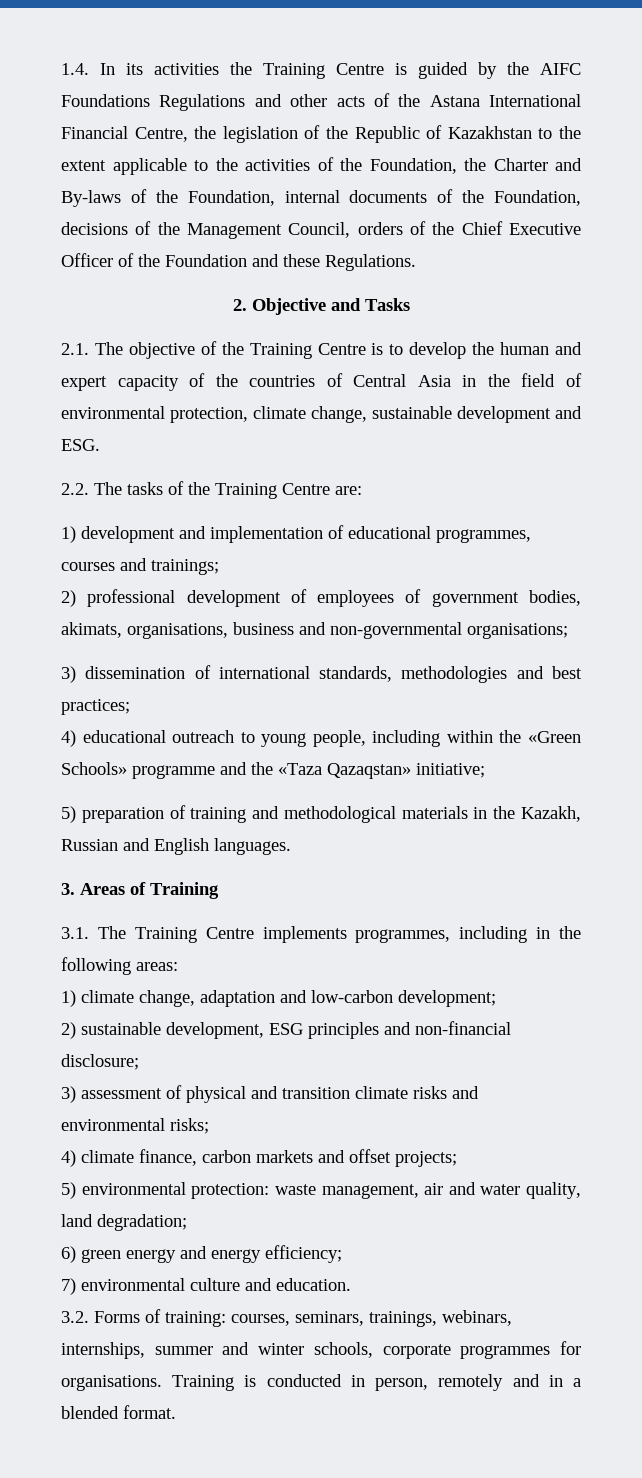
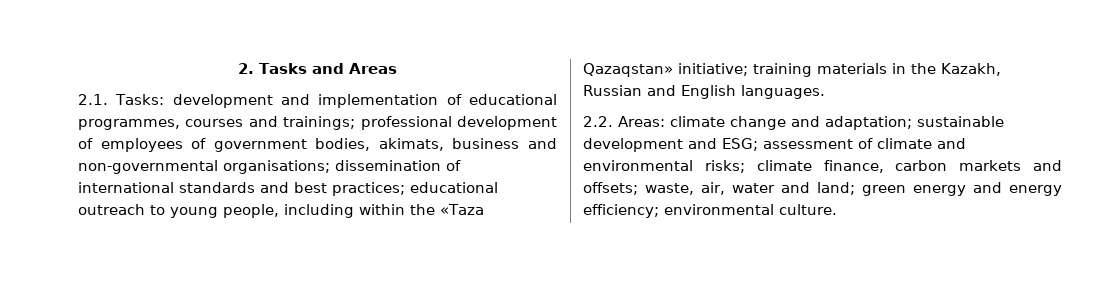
- 1.4. In its activities the Training Centre is guided by the AIFC Foundations Regulations and other acts of the Astana International Financial Centre, the legislation of the Republic of Kazakhstan to the extent applicable to the activities of the Foundation, the Charter and By-laws of the Foundation, internal documents of the Foundation, decisions of the Management Council, orders of the Chief Executive Officer of the Foundation and these Regulations.
- 2. Objective and Tasks
- 2.1. The objective of the Training Centre is to develop the human and expert capacity of the countries of Central Asia in the field of environmental protection, climate change, sustainable development and ESG.
- 2.2. The tasks of the Training Centre are:
- 1) development and implementation of educational programmes, courses and trainings;
- 2) professional development of employees of government bodies, akimats, organisations, business and non-governmental organisations;
- 3) dissemination of international standards, methodologies and best practices;
- 4) educational outreach to young people, including within the «Green Schools» programme and the «Taza Qazaqstan» initiative;
- 5) preparation of training and methodological materials in the Kazakh, Russian and English languages.
+ 2. Tasks and Areas
+ 2.1. Tasks: development and implementation of educational programmes, courses and trainings; professional development of employees of government bodies, akimats, business and non-governmental organisations; dissemination of international standards and best practices; educational outreach to young people, including within the «Taza Qazaqstan» initiative; training materials in the Kazakh, Russian and English languages.
- 3. Areas of Training
- 3.1. The Training Centre implements programmes, including in the following areas:
- 1) climate change, adaptation and low-carbon development;
- 2) sustainable development, ESG principles and non-financial disclosure;
- 3) assessment of physical and transition climate risks and environmental risks;
- 4) climate finance, carbon markets and offset projects;
- 5) environmental protection: waste management, air and water quality, land degradation;
- 6) green energy and energy efficiency;
- 7) environmental culture and education.
- 3.2. Forms of training: courses, seminars, trainings, webinars, internships, summer and winter schools, corporate programmes for organisations. Training is conducted in person, remotely and in a blended format.
+ 2.2. Areas: climate change and adaptation; sustainable development and ESG; assessment of climate and environmental risks; climate finance, carbon markets and offsets; waste, air, water and land; green energy and energy efficiency; environmental culture.

